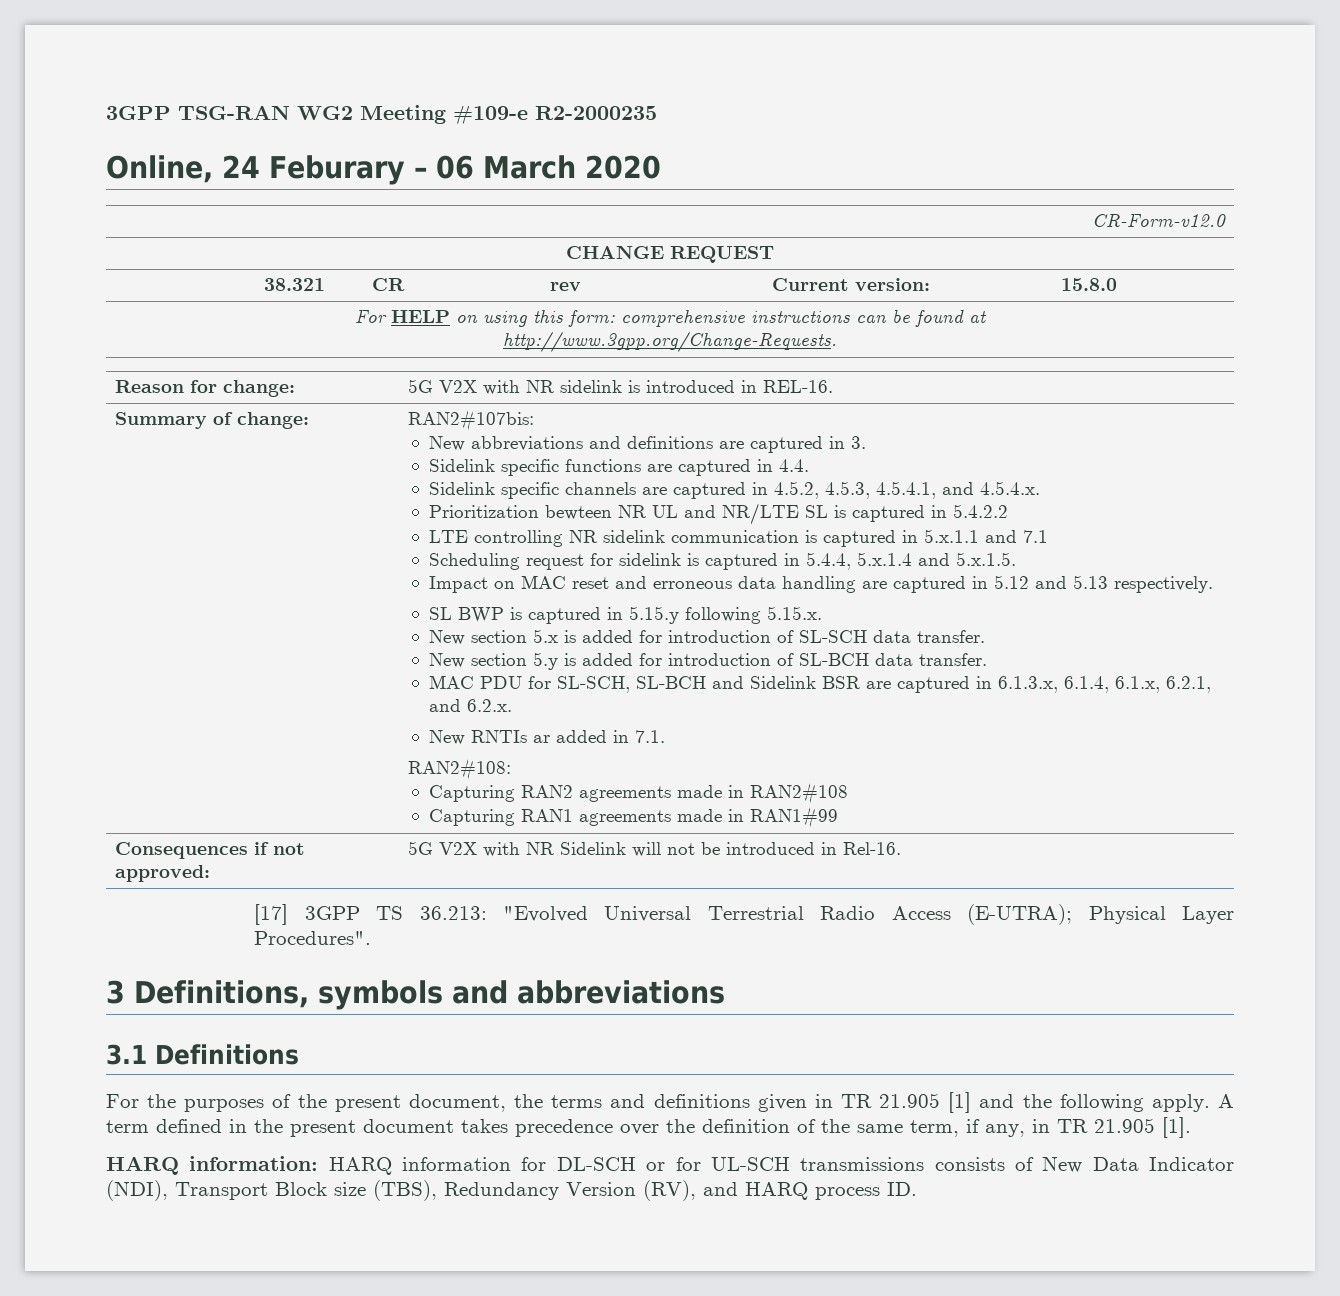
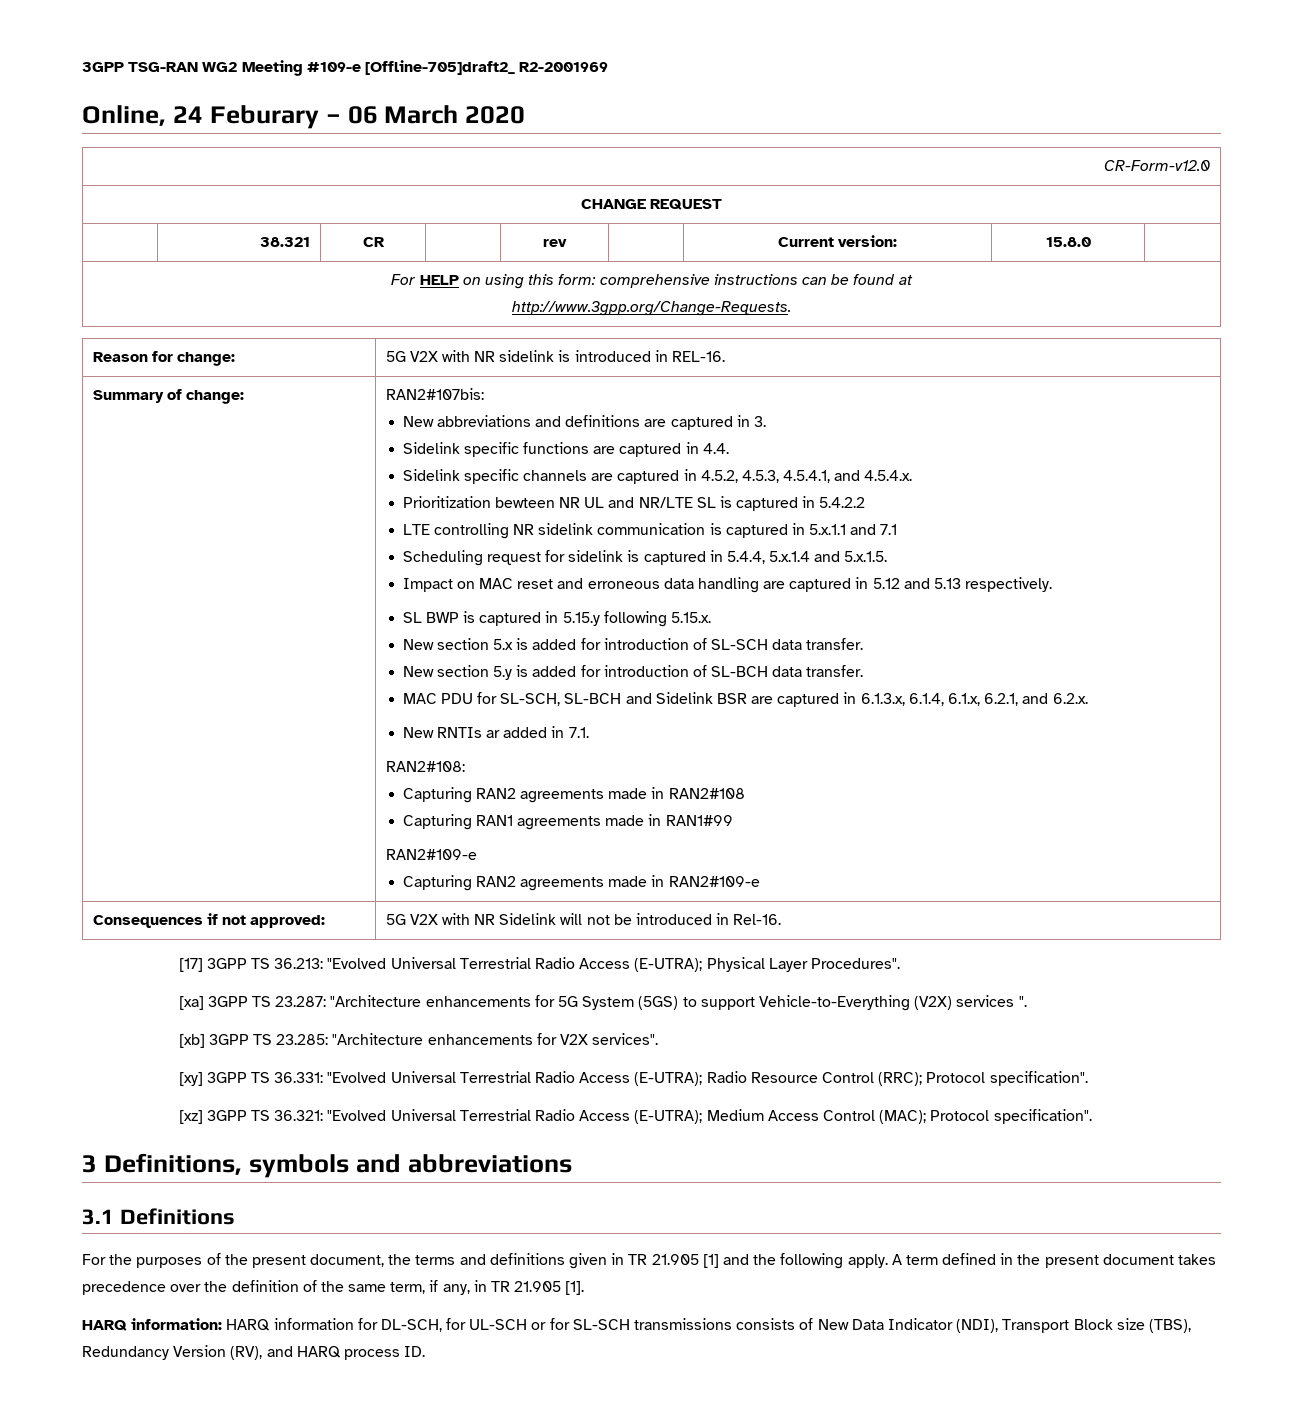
- 3GPP TSG-RAN WG2 Meeting #109-e R2-2000235
+ 3GPP TSG-RAN WG2 Meeting #109-e [Offline-705]draft2_ R2-2001969
  Capturing RAN1 agreements made in RAN1#99
+ RAN2#109-e
+ Capturing RAN2 agreements made in RAN2#109-e
+ [xa] 3GPP TS 23.287: "Architecture enhancements for 5G System (5GS) to support Vehicle-to-Everything (V2X) services ".
+ [xb] 3GPP TS 23.285: "Architecture enhancements for V2X services".
+ [xy] 3GPP TS 36.331: "Evolved Universal Terrestrial Radio Access (E-UTRA); Radio Resource Control (RRC); Protocol specification".
+ [xz] 3GPP TS 36.321: "Evolved Universal Terrestrial Radio Access (E-UTRA); Medium Access Control (MAC); Protocol specification".
- HARQ information: HARQ information for DL-SCH or for UL-SCH transmissions consists of New Data Indicator (NDI), Transport Block size (TBS), Redundancy Version (RV), and HARQ process ID.
+ HARQ information: HARQ information for DL-SCH, for UL-SCH or for SL-SCH transmissions consists of New Data Indicator (NDI), Transport Block size (TBS), Redundancy Version (RV), and HARQ process ID.

